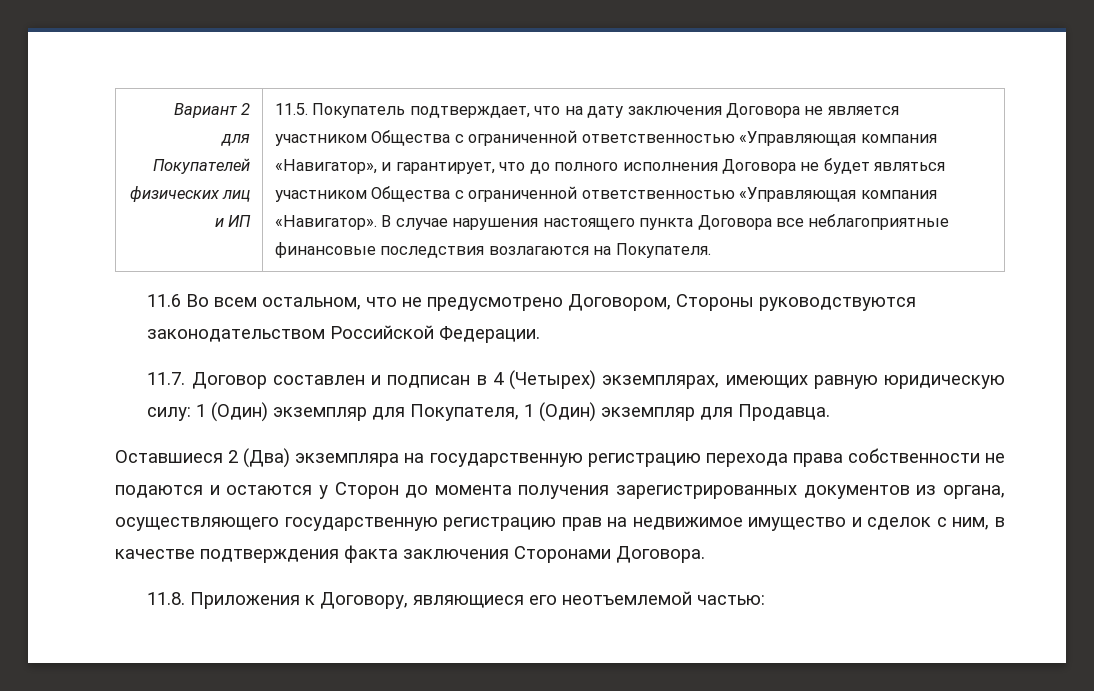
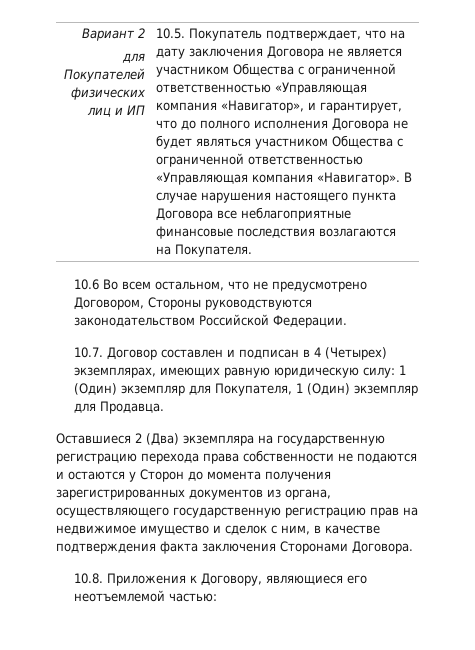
- 11.5. Покупатель подтверждает, что на дату заключения Договора не является участником Общества с ограниченной ответственностью «Управляющая компания «Навигатор», и гарантирует, что до полного исполнения Договора не будет являться участником Общества с ограниченной ответственностью «Управляющая компания «Навигатор».
+ 10.5. Покупатель подтверждает, что на дату заключения Договора не является участником Общества с ограниченной ответственностью «Управляющая компания «Навигатор», и гарантирует, что до полного исполнения Договора не будет являться участником Общества с ограниченной ответственностью «Управляющая компания «Навигатор».
- 11.6 Во всем остальном, что не предусмотрено Договором, Стороны руководствуются законодательством Российской Федерации.
+ 10.6 Во всем остальном, что не предусмотрено Договором, Стороны руководствуются законодательством Российской Федерации.
- 11.7. Договор составлен и подписан в 4 (Четырех) экземплярах, имеющих равную юридическую силу: 1 (Один) экземпляр для Покупателя, 1 (Один) экземпляр для Продавца.
+ 10.7. Договор составлен и подписан в 4 (Четырех) экземплярах, имеющих равную юридическую силу: 1 (Один) экземпляр для Покупателя, 1 (Один) экземпляр для Продавца.
- 11.8. Приложения к Договору, являющиеся его неотъемлемой частью:
+ 10.8. Приложения к Договору, являющиеся его неотъемлемой частью:

